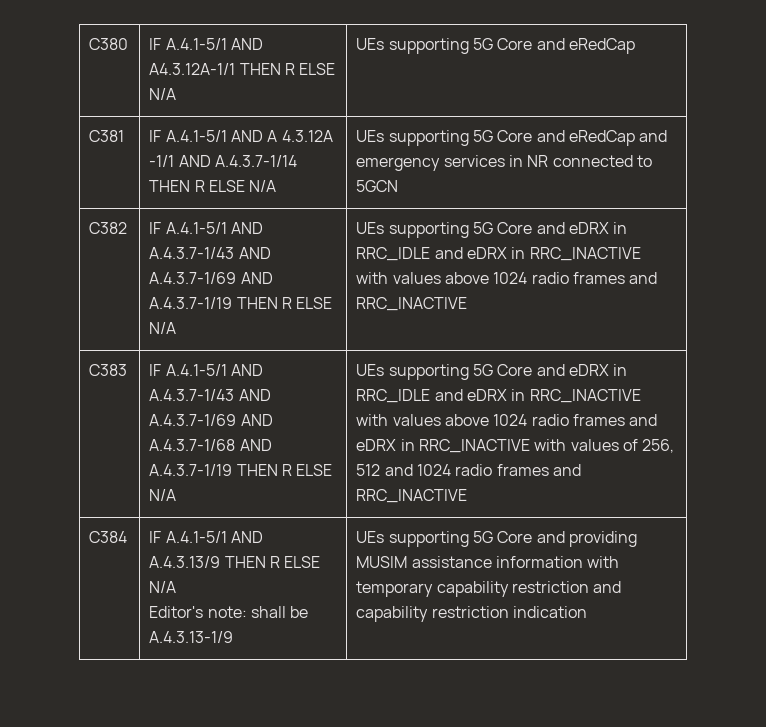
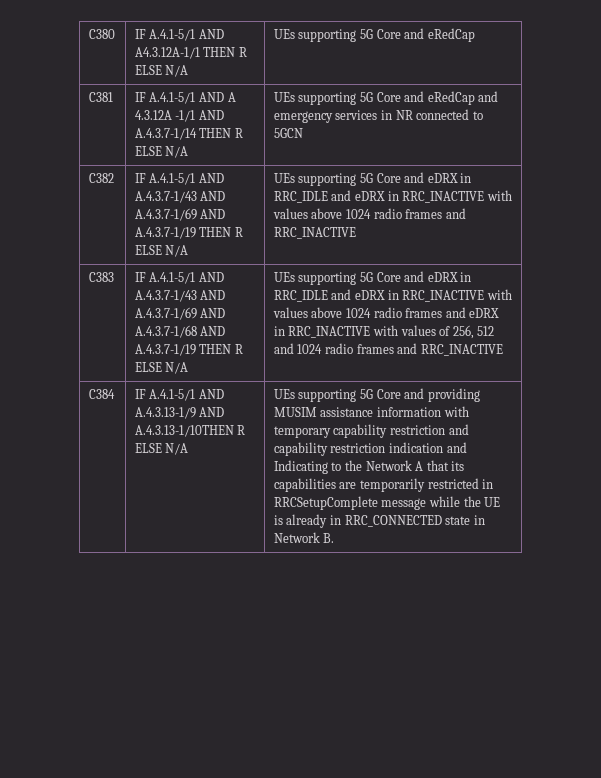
- IF A.4.1-5/1 AND A.4.3.13/9 THEN R ELSE N/A
- Editor's note: shall be A.4.3.13-1/9
+ IF A.4.1-5/1 AND A.4.3.13-1/9 AND A.4.3.13-1/10THEN R ELSE N/A
- UEs supporting 5G Core and providing MUSIM assistance information with temporary capability restriction and capability restriction indication
+ UEs supporting 5G Core and providing MUSIM assistance information with temporary capability restriction and capability restriction indication and Indicating to the Network A that its capabilities are temporarily restricted in RRCSetupComplete message while the UE is already in RRC_CONNECTED state in Network B.

